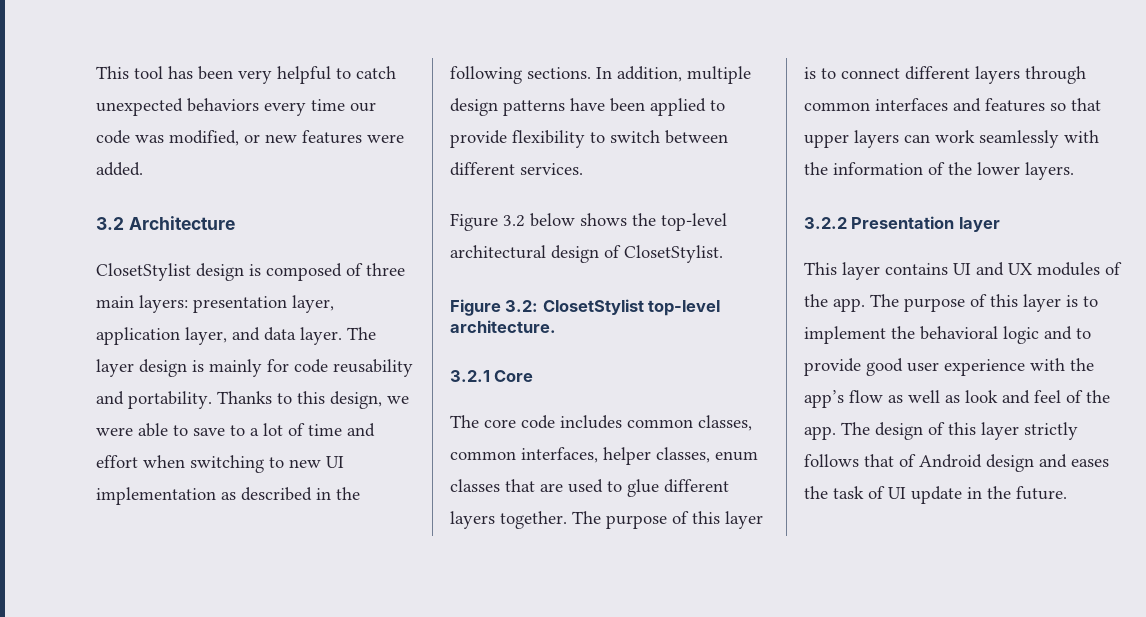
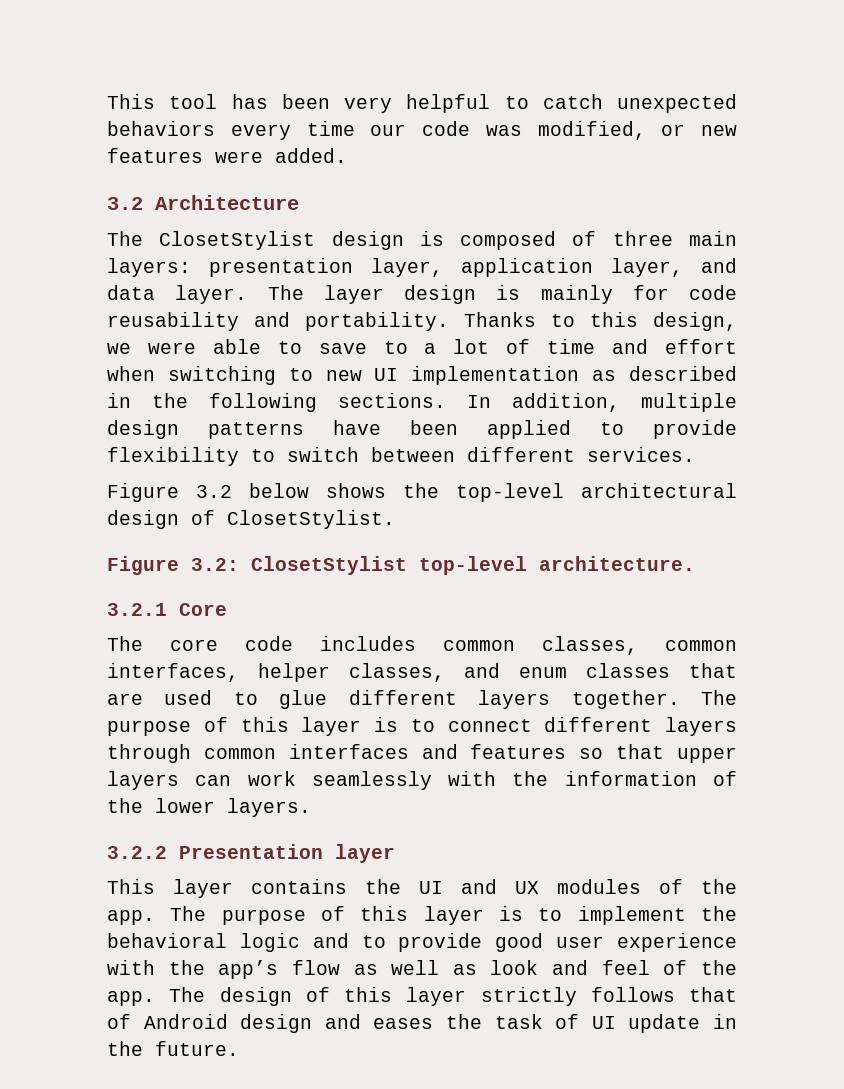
- ClosetStylist design is composed of three main layers: presentation layer, application layer, and data layer.
+ The ClosetStylist design is composed of three main layers: presentation layer, application layer, and data layer.
- The core code includes common classes, common interfaces, helper classes, enum classes that are used to glue different layers together.
+ The core code includes common classes, common interfaces, helper classes, and enum classes that are used to glue different layers together.
- This layer contains UI and UX modules of the app.
+ This layer contains the UI and UX modules of the app.

